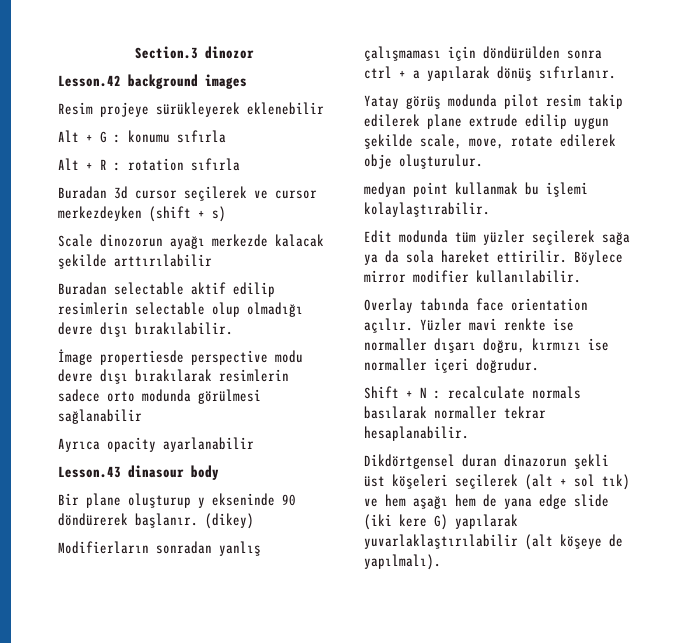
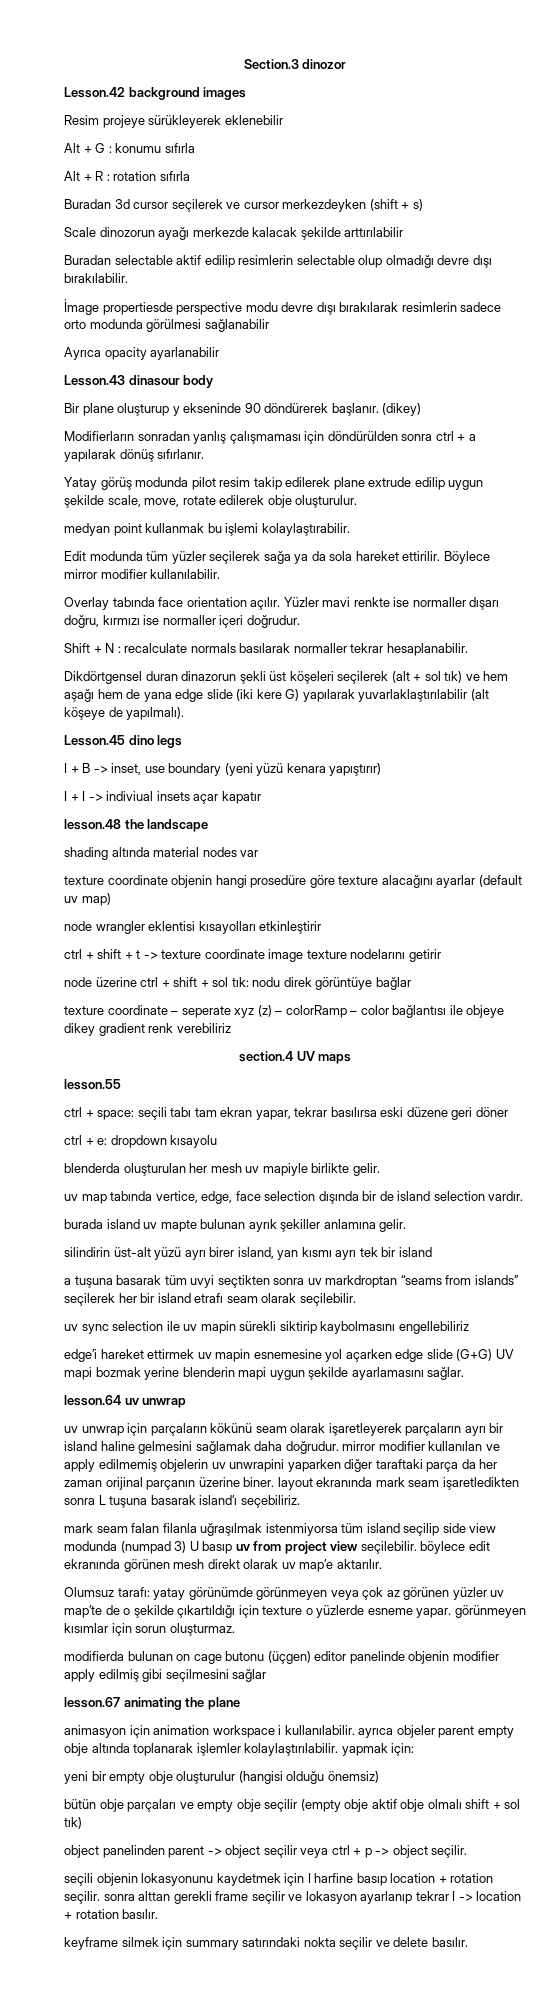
+ Lesson.45 dino legs
+ I + B -> inset, use boundary (yeni yüzü kenara yapıştırır)
+ I + I -> indiviual insets açar kapatır
+ lesson.48 the landscape
+ shading altında material nodes var
+ texture coordinate objenin hangi prosedüre göre texture alacağını ayarlar (default uv map)
+ node wrangler eklentisi kısayolları etkinleştirir
+ ctrl + shift + t -> texture coordinate image texture nodelarını getirir
+ node üzerine ctrl + shift + sol tık: nodu direk görüntüye bağlar
+ texture coordinate – seperate xyz (z) – colorRamp – color bağlantısı ile objeye dikey gradient renk verebiliriz
+ section.4 UV maps
+ lesson.55
+ ctrl + space: seçili tabı tam ekran yapar, tekrar basılırsa eski düzene geri döner
+ ctrl + e: dropdown kısayolu
+ blenderda oluşturulan her mesh uv mapiyle birlikte gelir.
+ uv map tabında vertice, edge, face selection dışında bir de island selection vardır.
+ burada island uv mapte bulunan ayrık şekiller anlamına gelir.
+ silindirin üst-alt yüzü ayrı birer island, yan kısmı ayrı tek bir island
+ a tuşuna basarak tüm uvyi seçtikten sonra uv markdroptan “seams from islands” seçilerek her bir island etrafı seam olarak seçilebilir.
+ uv sync selection ile uv mapin sürekli siktirip kaybolmasını engellebiliriz
+ edge’i hareket ettirmek uv mapin esnemesine yol açarken edge slide (G+G) UV mapi bozmak yerine blenderin mapi uygun şekilde ayarlamasını sağlar.
+ lesson.64 uv unwrap
+ uv unwrap için parçaların kökünü seam olarak işaretleyerek parçaların ayrı bir island haline gelmesini sağlamak daha doğrudur. mirror modifier kullanılan ve apply edilmemiş objelerin uv unwrapini yaparken diğer taraftaki parça da her zaman orijinal parçanın üzerine biner. layout ekranında mark seam işaretledikten sonra L tuşuna basarak island’ı seçebiliriz.
+ mark seam falan filanla uğraşılmak istenmiyorsa tüm island seçilip side view modunda (numpad 3) U basıp uv from project view seçilebilir. böylece edit ekranında görünen mesh direkt olarak uv map’e aktarılır.
+ Olumsuz tarafı: yatay görünümde görünmeyen veya çok az görünen yüzler uv map’te de o şekilde çıkartıldığı için texture o yüzlerde esneme yapar. görünmeyen kısımlar için sorun oluşturmaz.
+ modifierda bulunan on cage butonu (üçgen) editor panelinde objenin modifier apply edilmiş gibi seçilmesini sağlar
+ lesson.67 animating the plane
+ animasyon için animation workspace i kullanılabilir. ayrıca objeler parent empty obje altında toplanarak işlemler kolaylaştırılabilir. yapmak için:
+ yeni bir empty obje oluşturulur (hangisi olduğu önemsiz)
+ bütün obje parçaları ve empty obje seçilir (empty obje aktif obje olmalı shift + sol tık)
+ object panelinden parent -> object seçilir veya ctrl + p -> object seçilir.
+ seçili objenin lokasyonunu kaydetmek için I harfine basıp location + rotation seçilir. sonra alttan gerekli frame seçilir ve lokasyon ayarlanıp tekrar I -> location + rotation basılır.
+ keyframe silmek için summary satırındaki nokta seçilir ve delete basılır.

